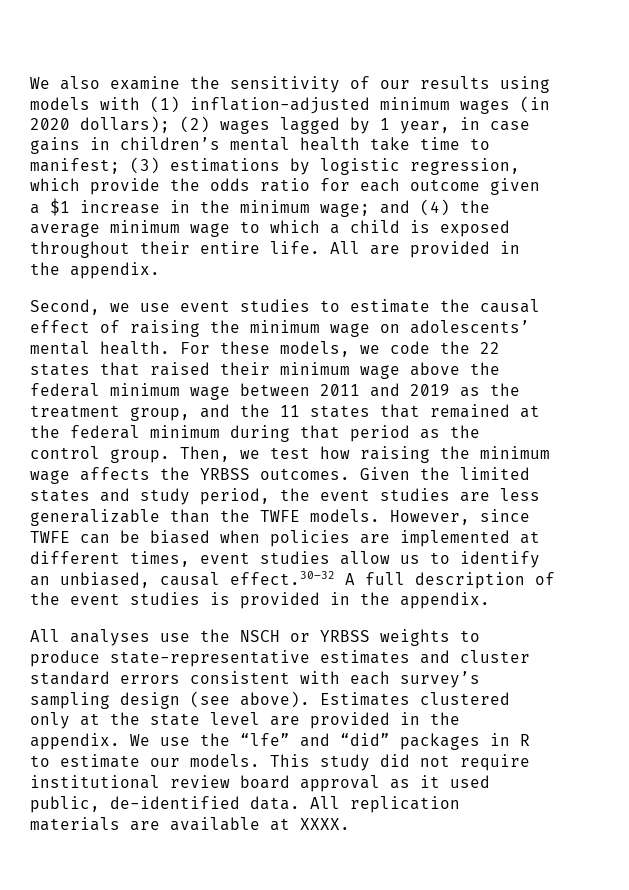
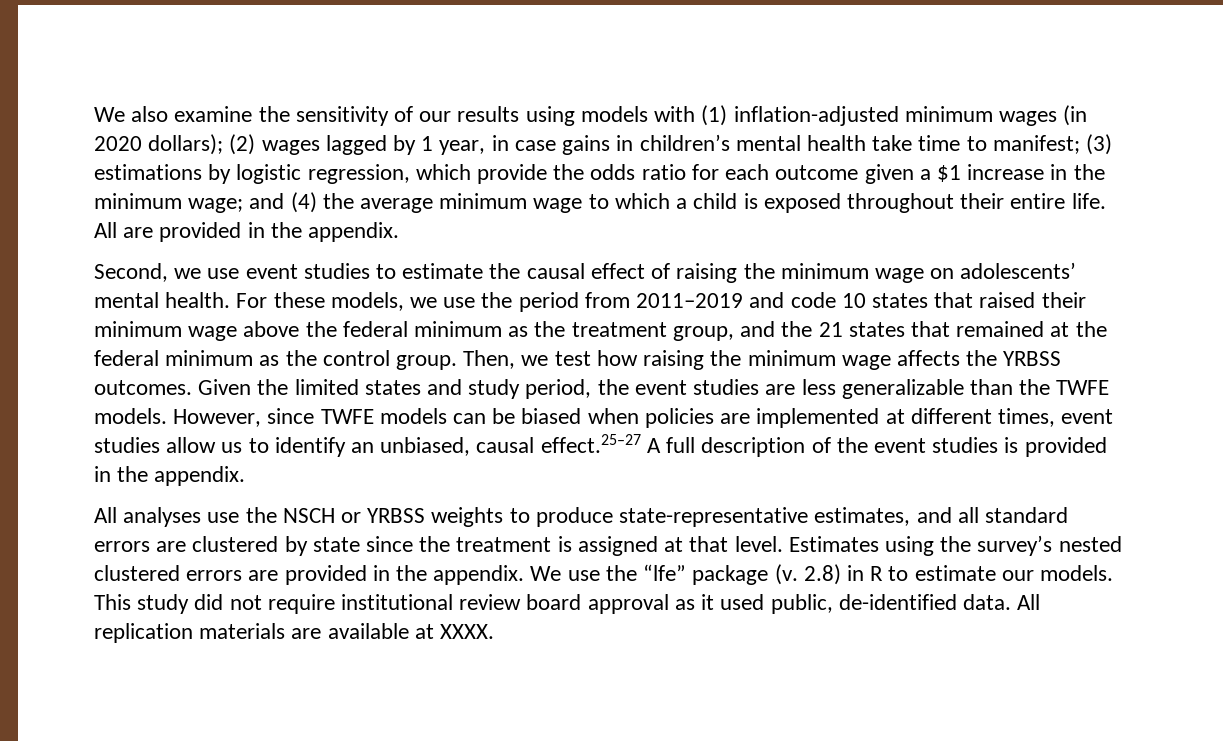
- For these models, we code the 22 states that raised their minimum wage above the federal minimum wage between 2011 and 2019 as the treatment group, and the 11 states that remained at the federal minimum during that period as the control group.
+ For these models, we use the period from 2011–2019 and code 10 states that raised their minimum wage above the federal minimum as the treatment group, and the 21 states that remained at the federal minimum as the control group.
- However, since TWFE can be biased when policies are implemented at different times, event studies allow us to identify an unbiased, causal effect.30–32 A full description of the event studies is provided in the appendix.
+ However, since TWFE models can be biased when policies are implemented at different times, event studies allow us to identify an unbiased, causal effect.25–27 A full description of the event studies is provided in the appendix.
- All analyses use the NSCH or YRBSS weights to produce state-representative estimates and cluster standard errors consistent with each survey’s sampling design (see above). Estimates clustered only at the state level are provided in the appendix.
+ All analyses use the NSCH or YRBSS weights to produce state-representative estimates, and all standard errors are clustered by state since the treatment is assigned at that level. Estimates using the survey’s nested clustered errors are provided in the appendix.
- We use the “lfe” and “did” packages in R to estimate our models.
+ We use the “lfe” package (v. 2.8) in R to estimate our models.

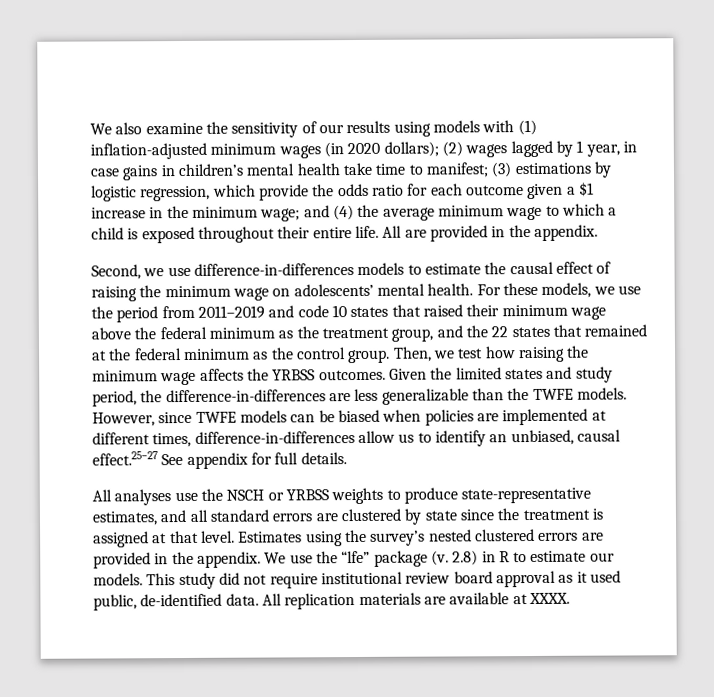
- Second, we use event studies to estimate the causal effect of raising the minimum wage on adolescents’ mental health.
+ Second, we use difference-in-differences models to estimate the causal effect of raising the minimum wage on adolescents’ mental health.
- For these models, we use the period from 2011–2019 and code 10 states that raised their minimum wage above the federal minimum as the treatment group, and the 21 states that remained at the federal minimum as the control group.
+ For these models, we use the period from 2011–2019 and code 10 states that raised their minimum wage above the federal minimum as the treatment group, and the 22 states that remained at the federal minimum as the control group.
- Given the limited states and study period, the event studies are less generalizable than the TWFE models.
+ Given the limited states and study period, the difference-in-differences are less generalizable than the TWFE models.
- However, since TWFE models can be biased when policies are implemented at different times, event studies allow us to identify an unbiased, causal effect.25–27 A full description of the event studies is provided in the appendix.
+ However, since TWFE models can be biased when policies are implemented at different times, difference-in-differences allow us to identify an unbiased, causal effect.25–27 See appendix for full details.

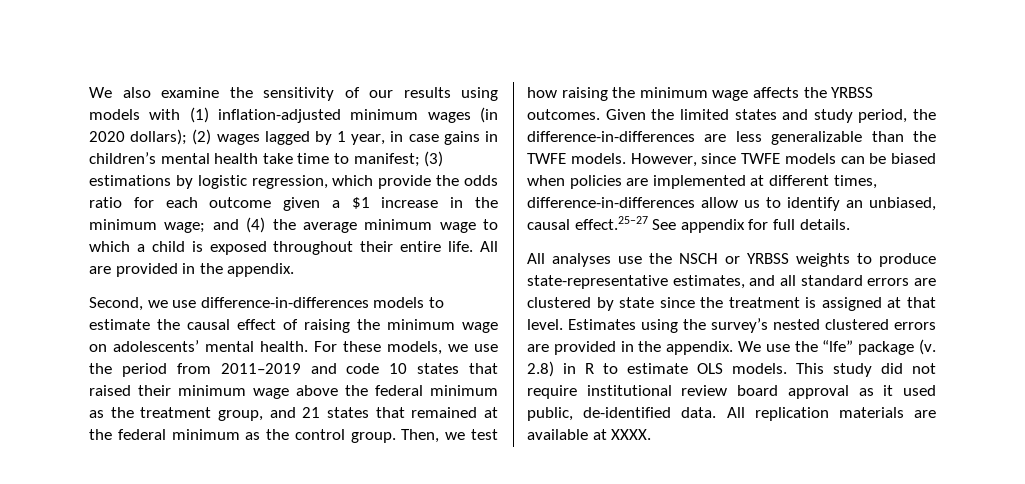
- For these models, we use the period from 2011–2019 and code 10 states that raised their minimum wage above the federal minimum as the treatment group, and the 22 states that remained at the federal minimum as the control group.
+ For these models, we use the period from 2011–2019 and code 10 states that raised their minimum wage above the federal minimum as the treatment group, and 21 states that remained at the federal minimum as the control group.
- 2.8) in R to estimate our models.
+ 2.8) in R to estimate OLS models.

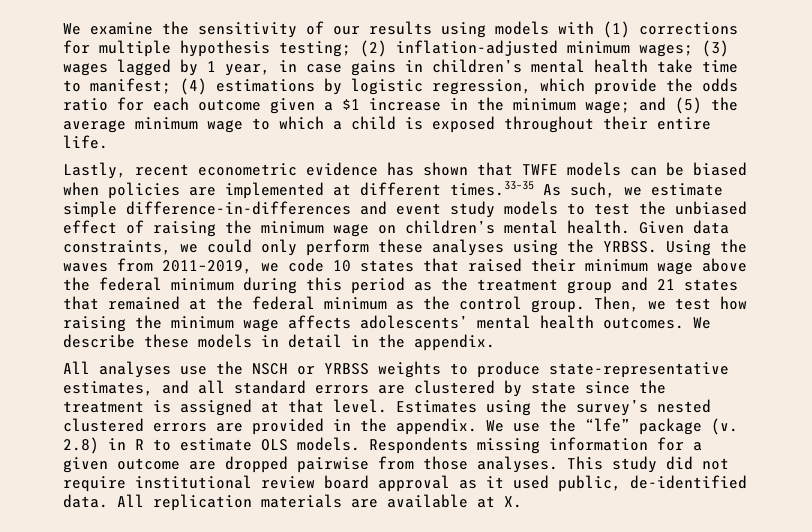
- We also examine the sensitivity of our results using models with (1) inflation-adjusted minimum wages (in 2020 dollars); (2) wages lagged by 1 year, in case gains in children’s mental health take time to manifest;
+ We examine the sensitivity of our results using models with (1) corrections for multiple hypothesis testing; (2) inflation-adjusted minimum wages; (3) wages lagged by 1 year, in case gains in children’s mental health take time to manifest;
- (3) estimations by logistic regression, which provide the odds ratio for each outcome given a $1 increase in the minimum wage;
+ (4) estimations by logistic regression, which provide the odds ratio for each outcome given a $1 increase in the minimum wage;
- and (4) the average minimum wage to which a child is exposed throughout their entire life. All are provided in the appendix.
- Second, we use difference-in-differences models to estimate the causal effect of raising the minimum wage on adolescents’ mental health.
+ and (5) the average minimum wage to which a child is exposed throughout their entire life.
+ Lastly, recent econometric evidence has shown that TWFE models can be biased when policies are implemented at different times.33–35 As such, we estimate simple difference-in-differences and event study models to test the unbiased effect of raising the minimum wage on children’s mental health.
- For these models, we use the period from 2011–2019 and code 10 states that raised their minimum wage above the federal minimum as the treatment group, and 21 states that remained at the federal minimum as the control group.
+ Given data constraints, we could only perform these analyses using the YRBSS. Using the waves from 2011–2019, we code 10 states that raised their minimum wage above the federal minimum during this period as the treatment group and 21 states that remained at the federal minimum as the control group.
- Then, we test how raising the minimum wage affects the YRBSS outcomes. Given the limited states and study period, the difference-in-differences are less generalizable than the TWFE models. However, since TWFE models can be biased when policies are implemented at different times, difference-in-differences allow us to identify an unbiased, causal effect.25–27 See appendix for full details.
+ Then, we test how raising the minimum wage affects adolescents’ mental health outcomes. We describe these models in detail in the appendix.
+ Respondents missing information for a given outcome are dropped pairwise from those analyses.
- All replication materials are available at XXXX.
+ All replication materials are available at X.

